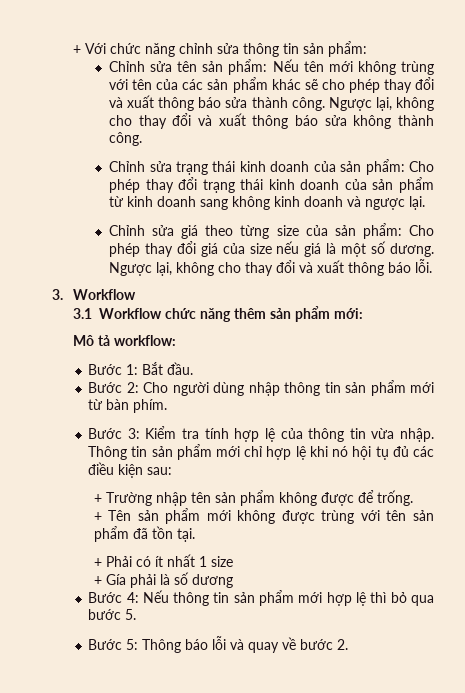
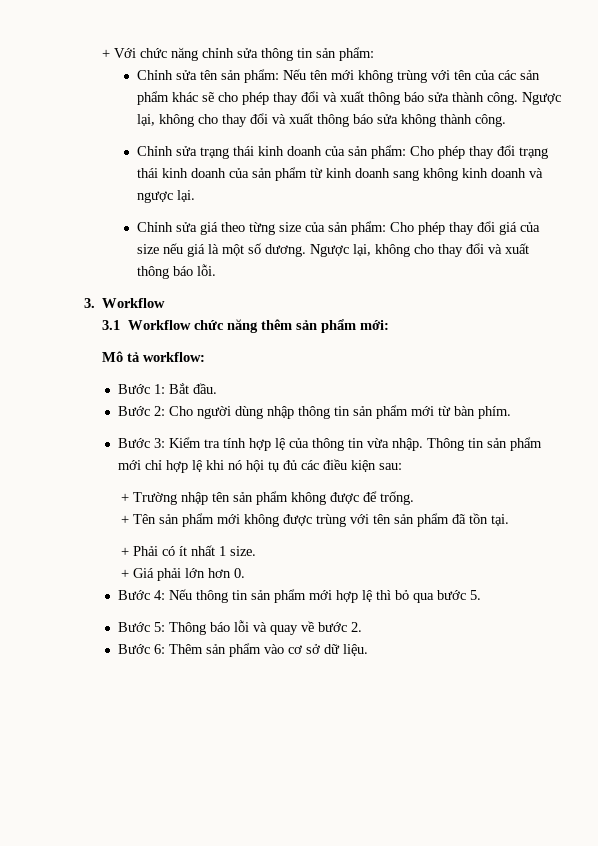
- + Phải có ít nhất 1 size
- + Gía phải là số dương
+ + Phải có ít nhất 1 size.
+ + Giá phải lớn hơn 0.
+ Bước 6: Thêm sản phẩm vào cơ sở dữ liệu.

